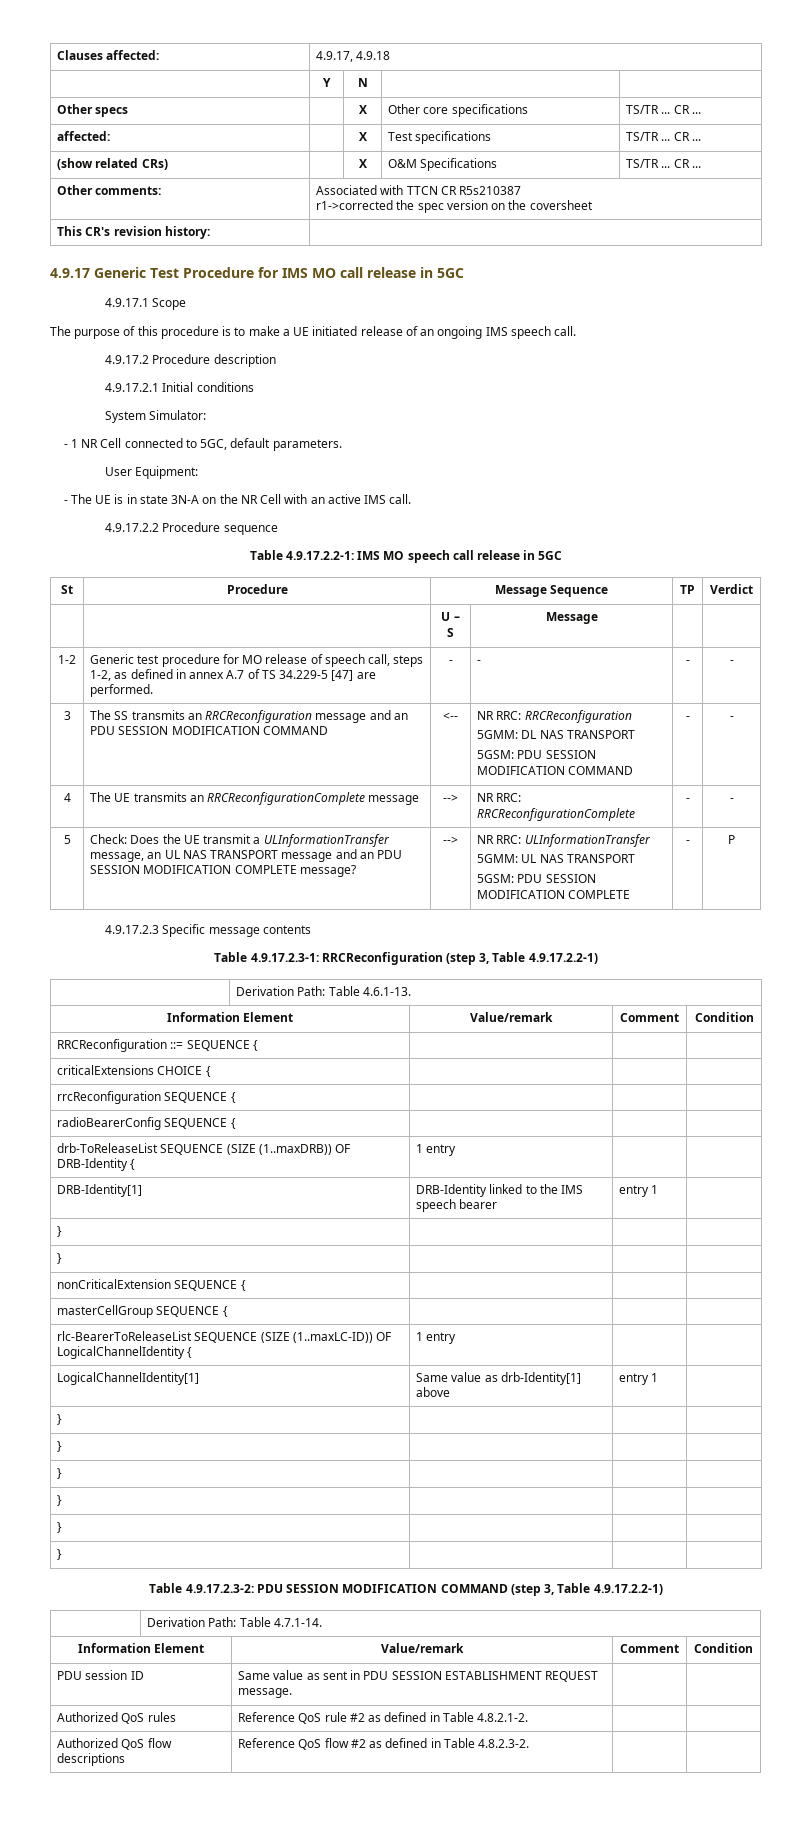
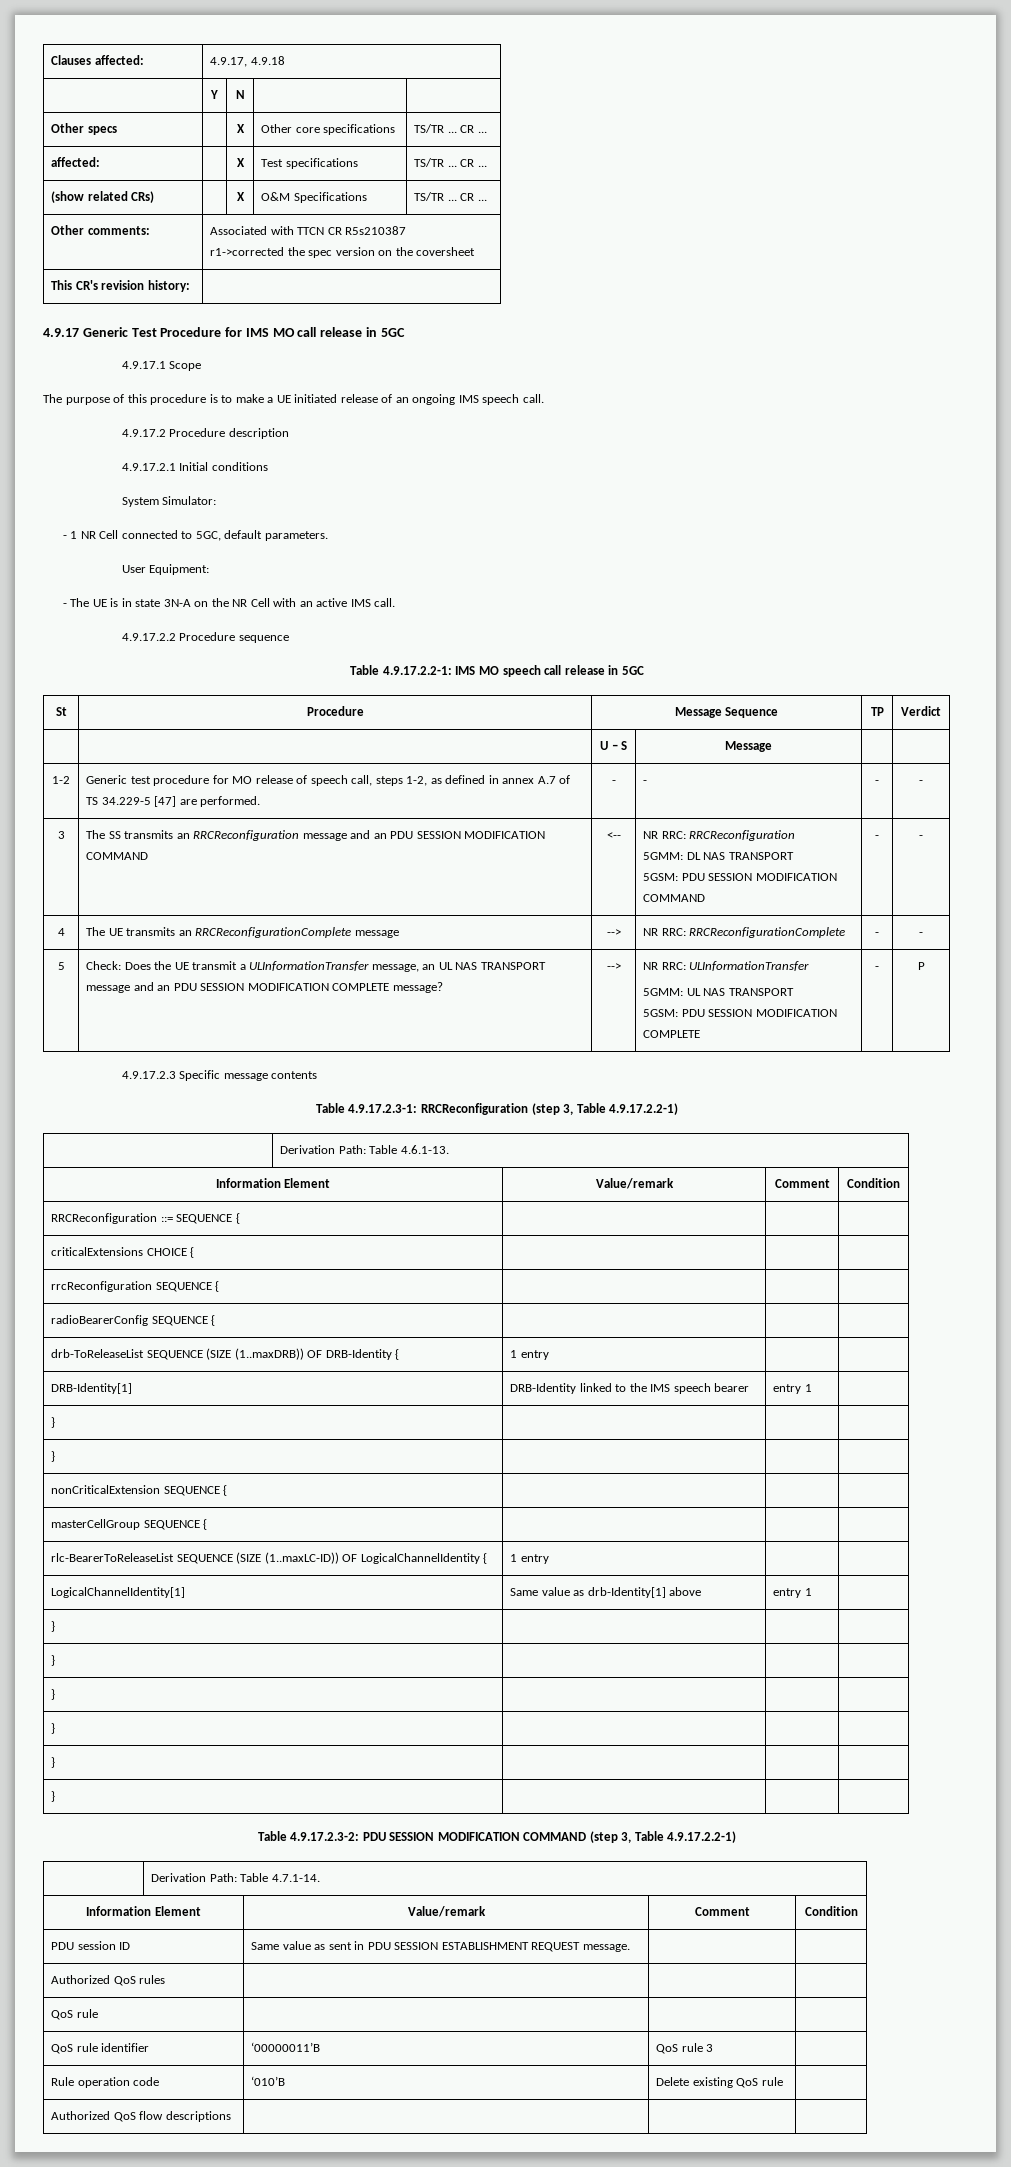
- Authorized QoS rules | Reference QoS rule #2 as defined in Table 4.8.2.1-2. | |
- Authorized QoS flow descriptions | Reference QoS flow #2 as defined in Table 4.8.2.3-2. | |
+ Authorized QoS rules | | |
+ QoS rule | | |
+ QoS rule identifier | ‘00000011’B | QoS rule 3 |
+ Rule operation code | ‘010’B | Delete existing QoS rule |
+ Authorized QoS flow descriptions | | |

